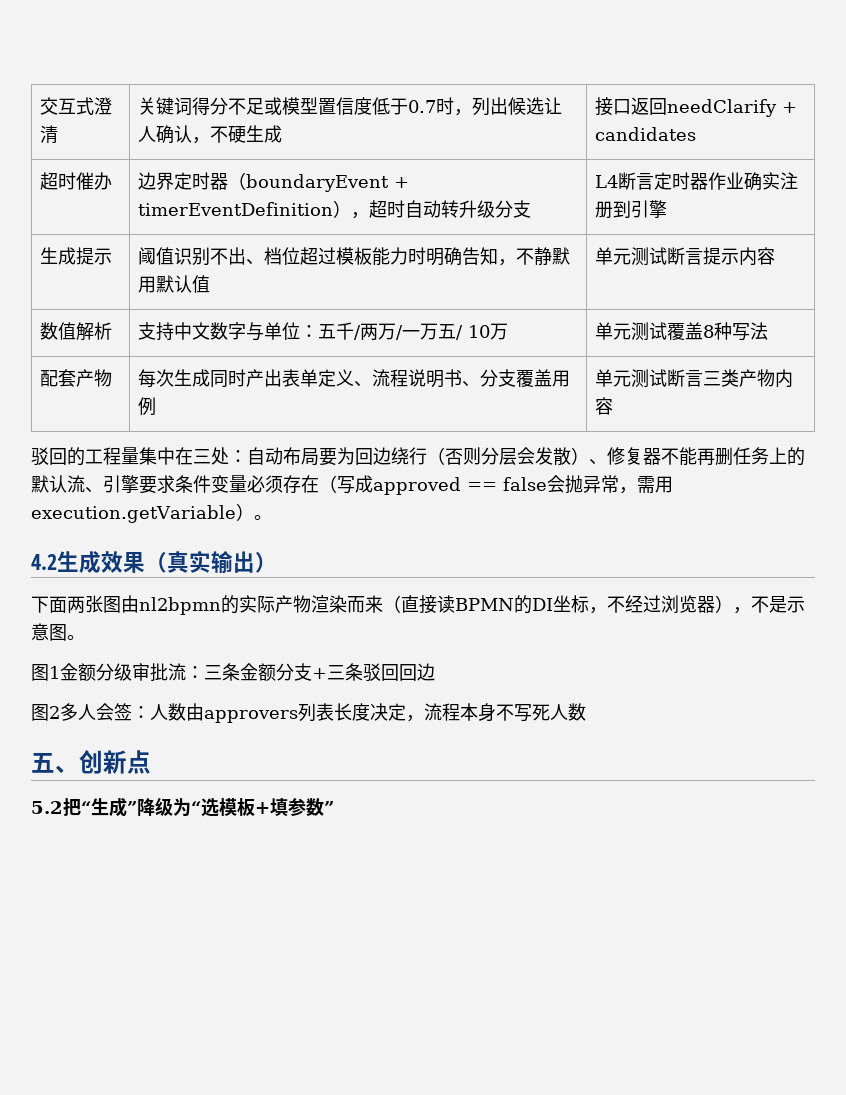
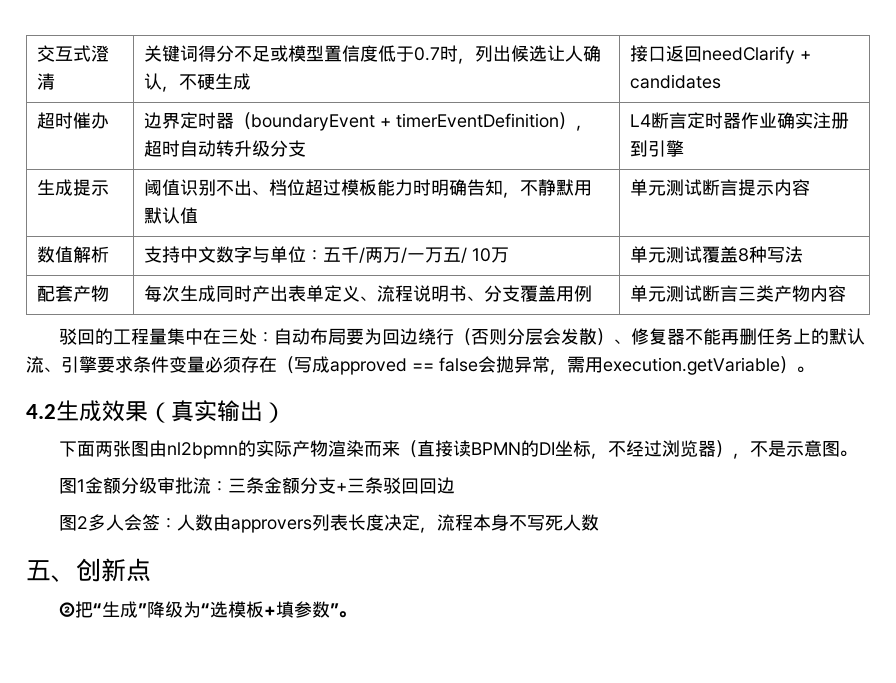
- 5.2把“生成”降级为“选模板+填参数”
+ ②把“生成”降级为“选模板+填参数”。

